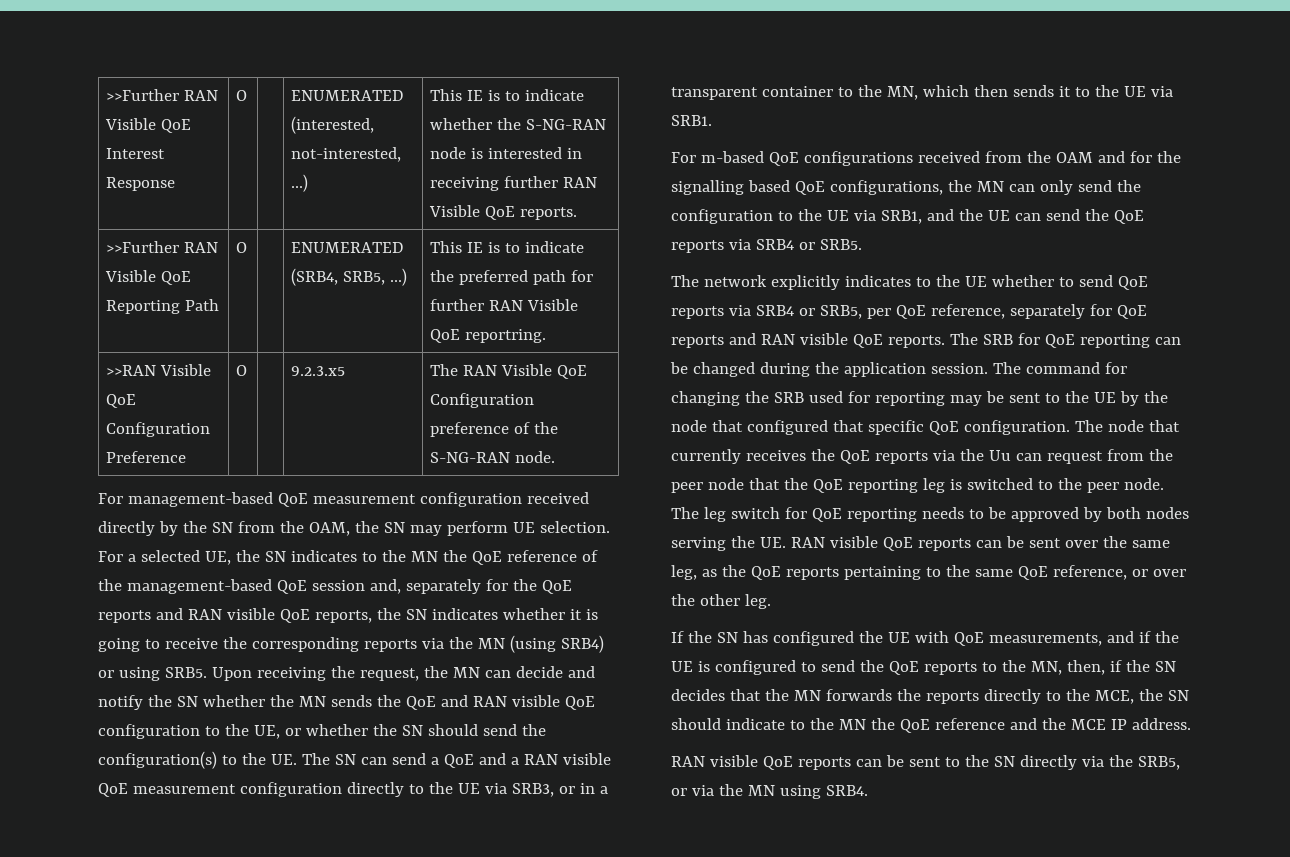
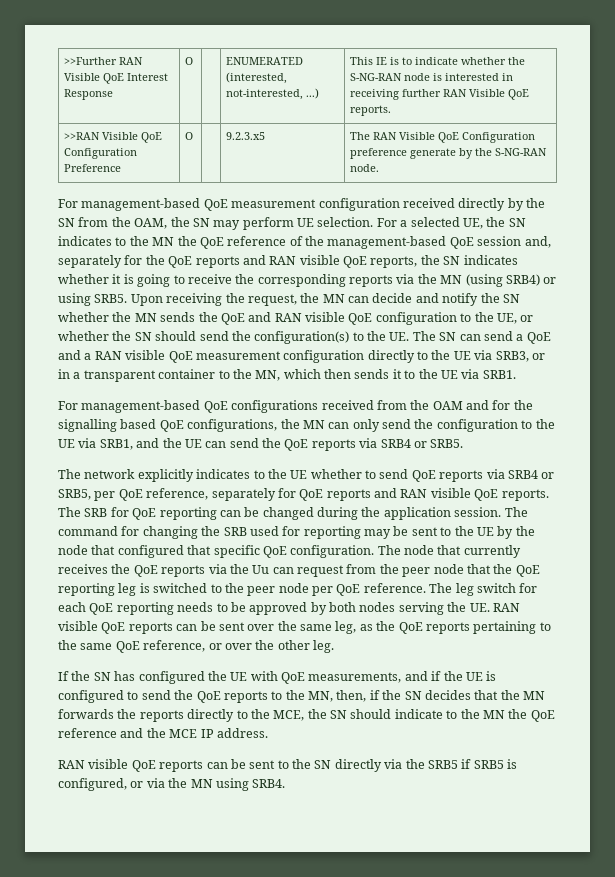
- >>Further RAN Visible QoE Reporting Path | O | | ENUMERATED (SRB4, SRB5, ...) | This IE is to indicate the preferred path for further RAN Visible QoE reportring.
- >>RAN Visible QoE Configuration Preference | O | | 9.2.3.x5 | The RAN Visible QoE Configuration preference of the S-NG-RAN node.
+ >>RAN Visible QoE Configuration Preference | O | | 9.2.3.x5 | The RAN Visible QoE Configuration preference generate by the S-NG-RAN node.
- For m-based QoE configurations received from the OAM and for the signalling based QoE configurations, the MN can only send the configuration to the UE via SRB1, and the UE can send the QoE reports via SRB4 or SRB5.
+ For management-based QoE configurations received from the OAM and for the signalling based QoE configurations, the MN can only send the configuration to the UE via SRB1, and the UE can send the QoE reports via SRB4 or SRB5.
- The node that currently receives the QoE reports via the Uu can request from the peer node that the QoE reporting leg is switched to the peer node.
+ The node that currently receives the QoE reports via the Uu can request from the peer node that the QoE reporting leg is switched to the peer node per QoE reference.
- The leg switch for QoE reporting needs to be approved by both nodes serving the UE. RAN visible QoE reports can be sent over the same leg, as the QoE reports pertaining to the same QoE reference, or over the other leg.
+ The leg switch for each QoE reporting needs to be approved by both nodes serving the UE. RAN visible QoE reports can be sent over the same leg, as the QoE reports pertaining to the same QoE reference, or over the other leg.
- RAN visible QoE reports can be sent to the SN directly via the SRB5, or via the MN using SRB4.
+ RAN visible QoE reports can be sent to the SN directly via the SRB5 if SRB5 is configured, or via the MN using SRB4.

